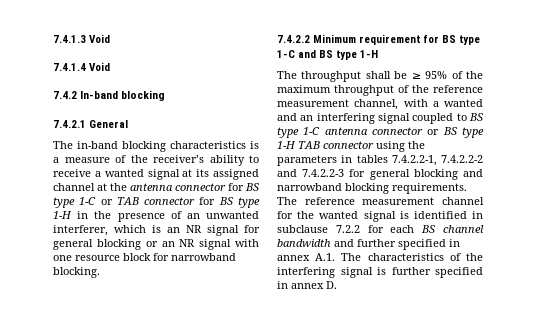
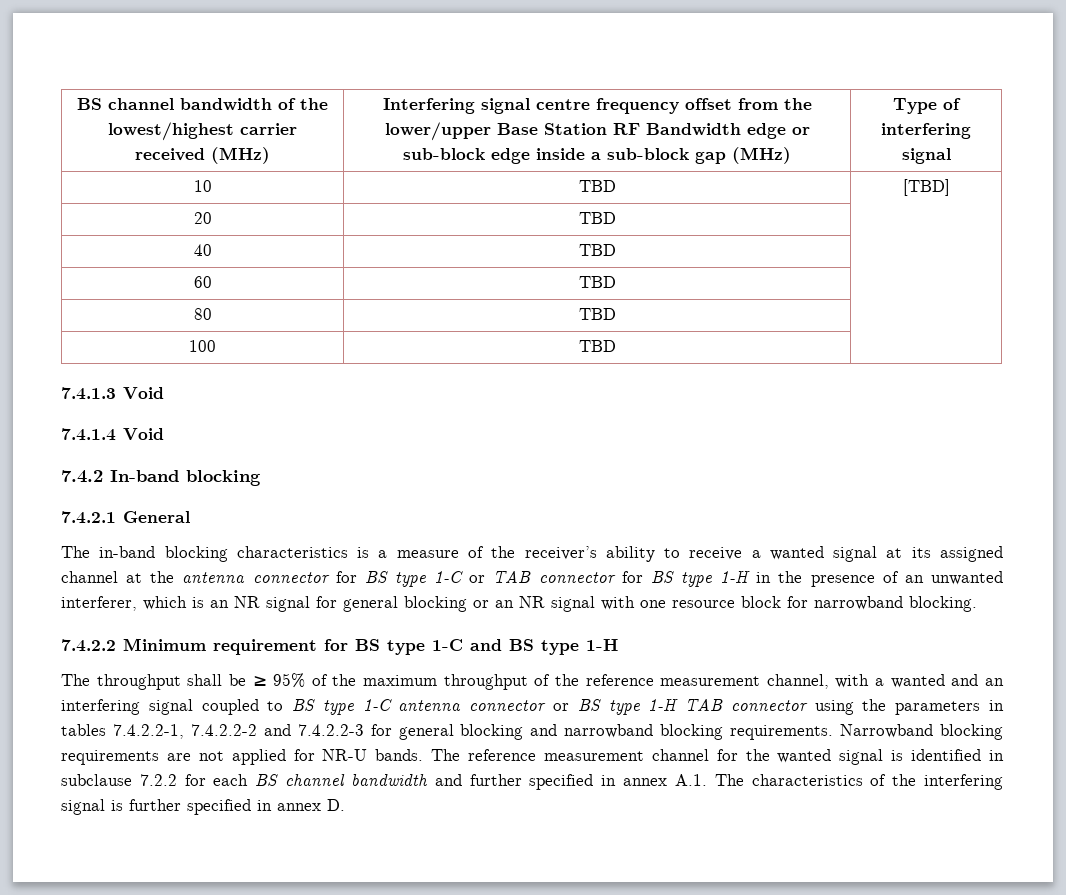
+ BS channel bandwidth of the lowest/highest carrier received (MHz) | Interfering signal centre frequency offset from the lower/upper Base Station RF Bandwidth edge or sub-block edge inside a sub-block gap (MHz) | Type of interfering signal
+ 10 | TBD | [TBD]
+ 20 | TBD |
+ 40 | TBD |
+ 60 | TBD |
+ 80 | TBD |
+ 100 | TBD |
+ Narrowband blocking requirements are not applied for NR-U bands.

